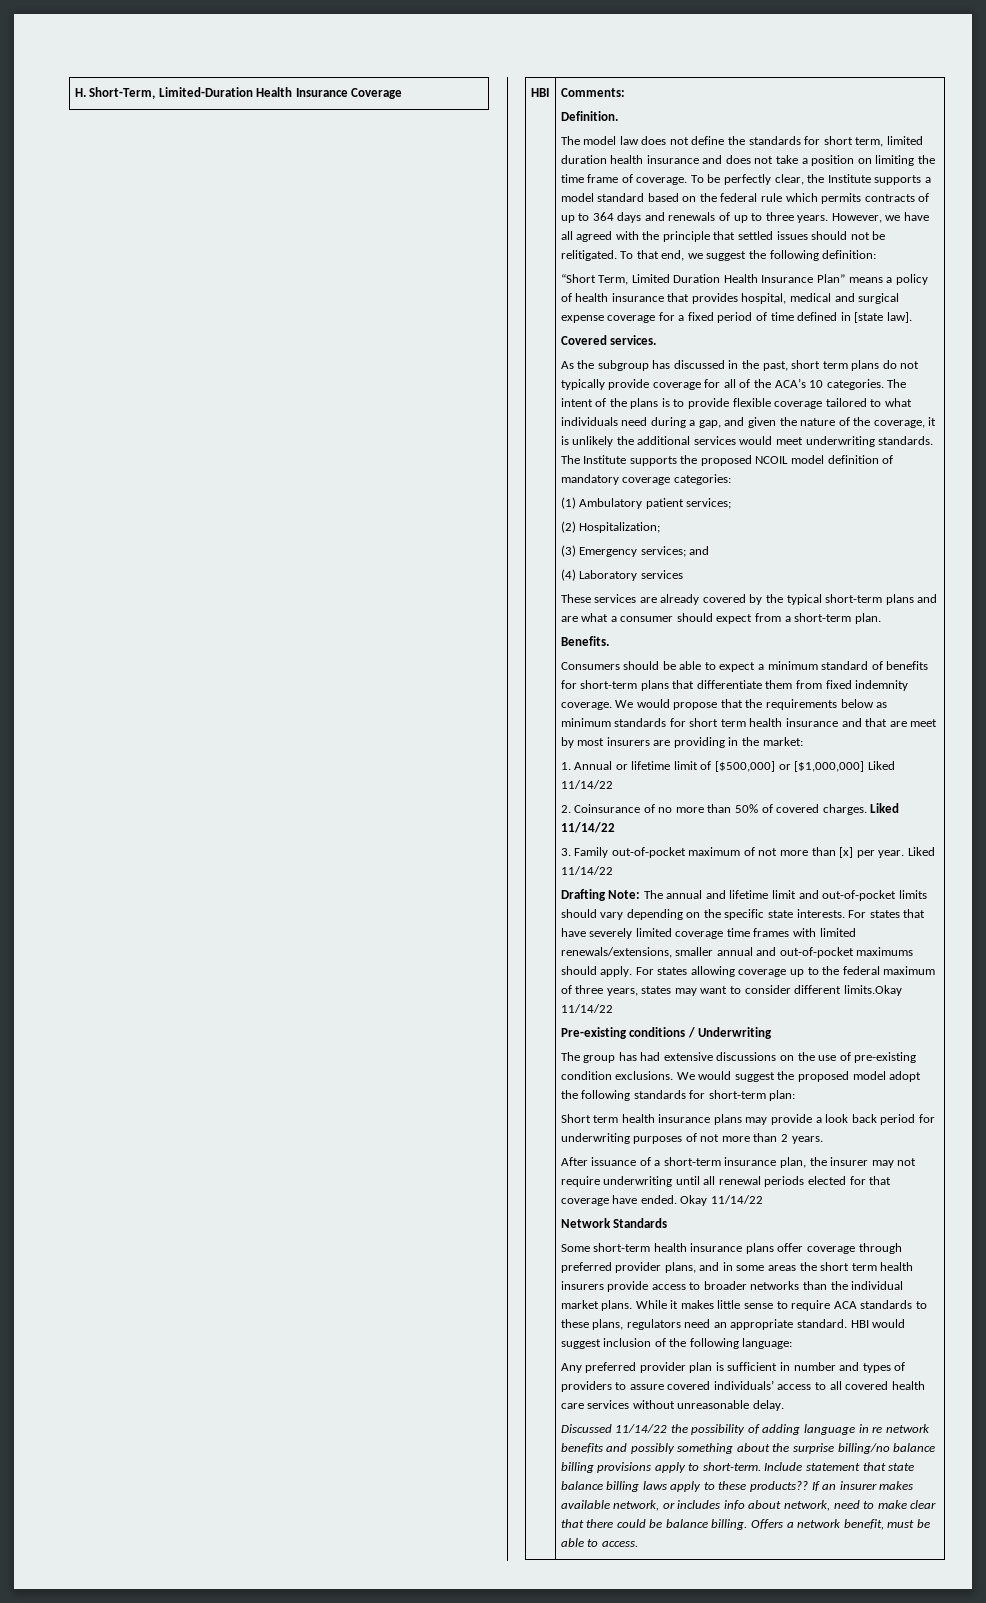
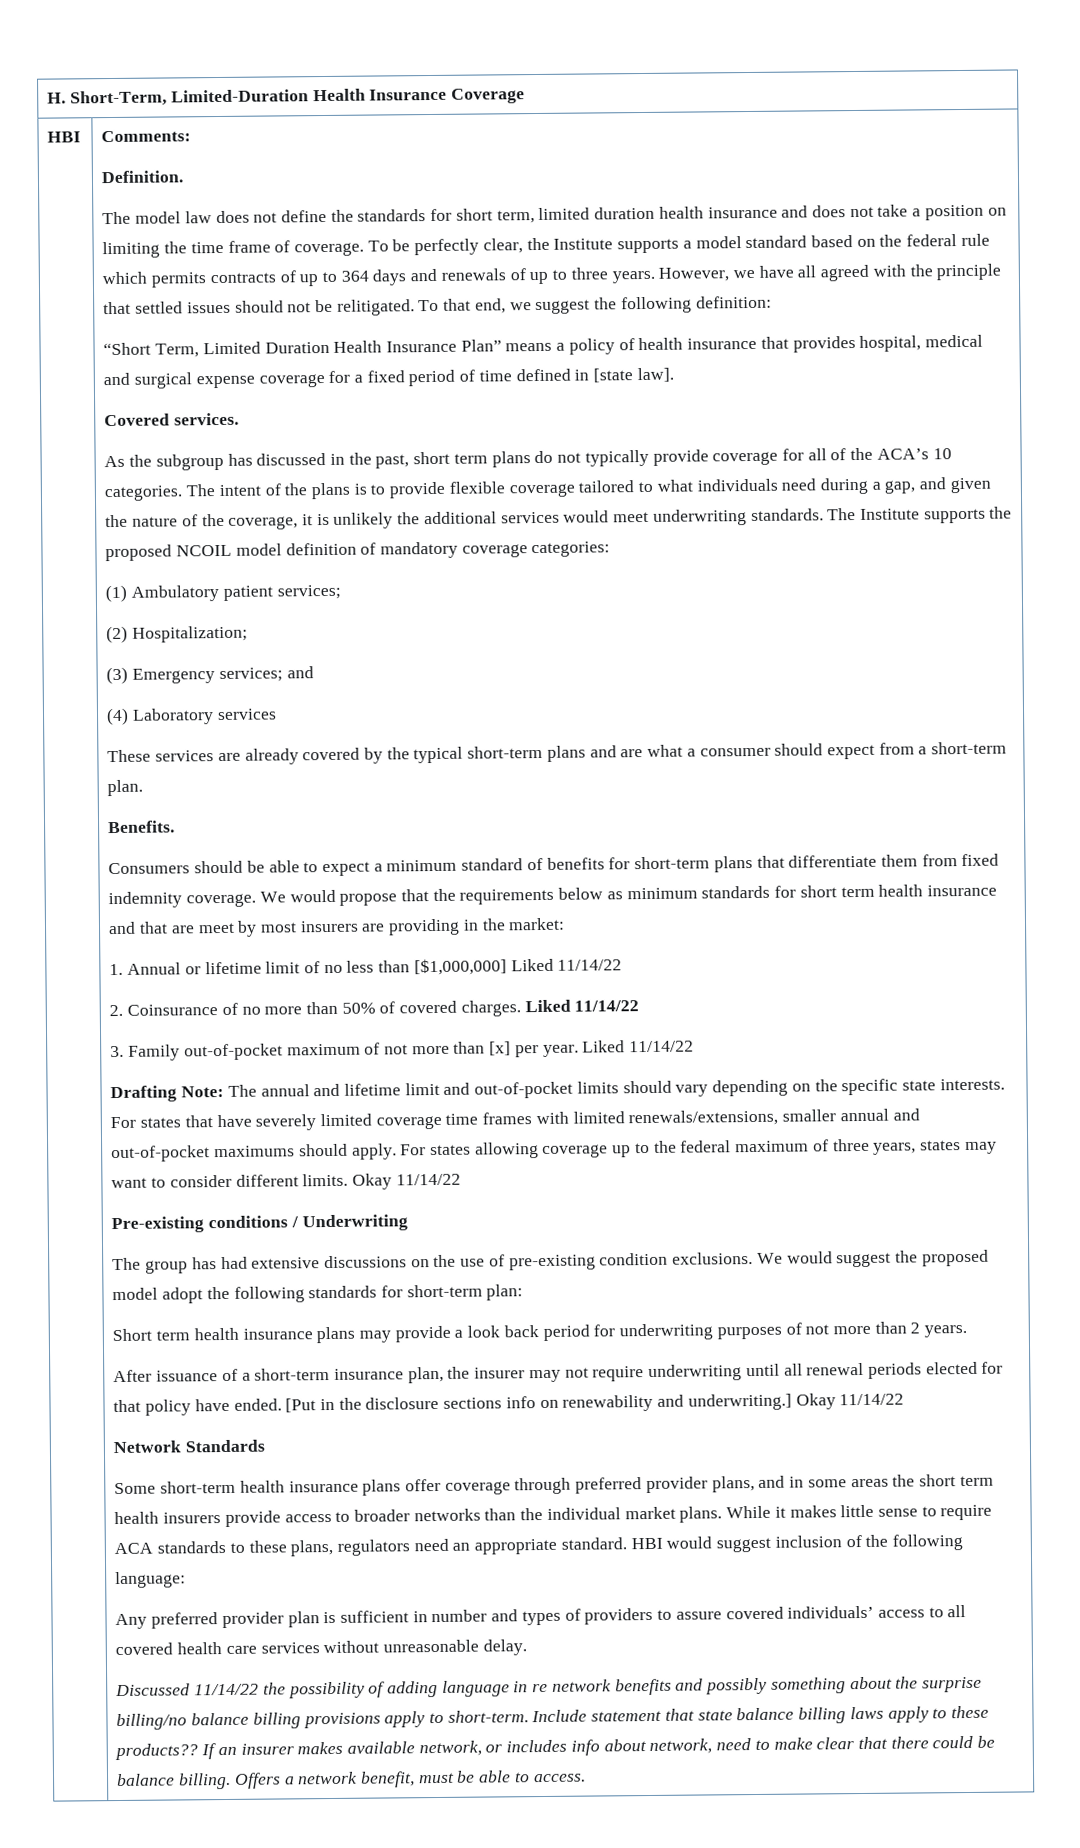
- 1. Annual or lifetime limit of [$500,000] or [$1,000,000] Liked 11/14/22
+ 1. Annual or lifetime limit of no less than [$1,000,000] Liked 11/14/22
- For states allowing coverage up to the federal maximum of three years, states may want to consider different limits.Okay 11/14/22
+ For states allowing coverage up to the federal maximum of three years, states may want to consider different limits. Okay 11/14/22
- After issuance of a short-term insurance plan, the insurer may not require underwriting until all renewal periods elected for that coverage have ended.
+ After issuance of a short-term insurance plan, the insurer may not require underwriting until all renewal periods elected for that policy have ended.
+ [Put in the disclosure sections info on renewability and underwriting.]

